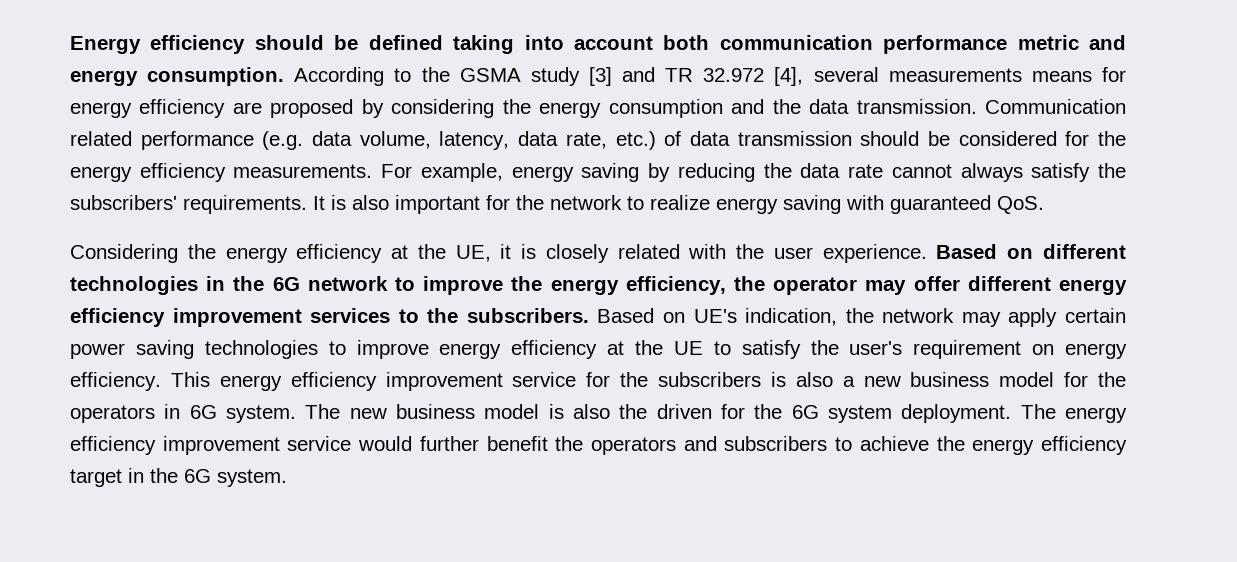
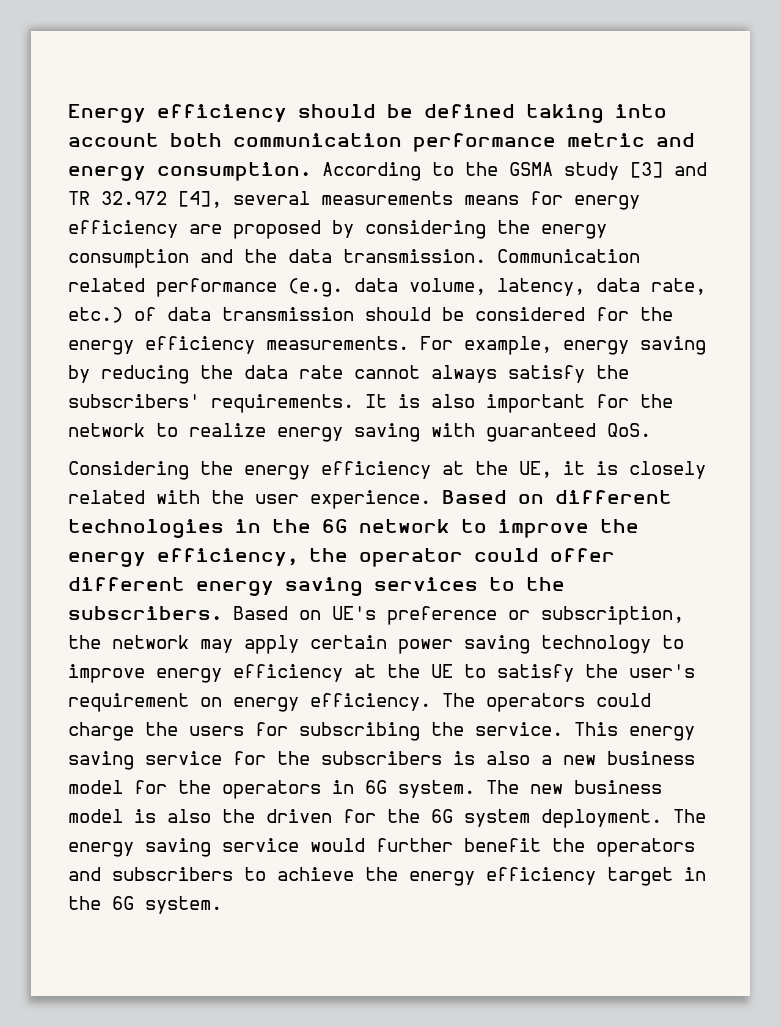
- Based on different technologies in the 6G network to improve the energy efficiency, the operator may offer different energy efficiency improvement services to the subscribers.
+ Based on different technologies in the 6G network to improve the energy efficiency, the operator could offer different energy saving services to the subscribers.
- Based on UE's indication, the network may apply certain power saving technologies to improve energy efficiency at the UE to satisfy the user's requirement on energy efficiency.
+ Based on UE's preference or subscription, the network may apply certain power saving technology to improve energy efficiency at the UE to satisfy the user's requirement on energy efficiency.
- This energy efficiency improvement service for the subscribers is also a new business model for the operators in 6G system.
+ The operators could charge the users for subscribing the service. This energy saving service for the subscribers is also a new business model for the operators in 6G system.
- The energy efficiency improvement service would further benefit the operators and subscribers to achieve the energy efficiency target in the 6G system.
+ The energy saving service would further benefit the operators and subscribers to achieve the energy efficiency target in the 6G system.

